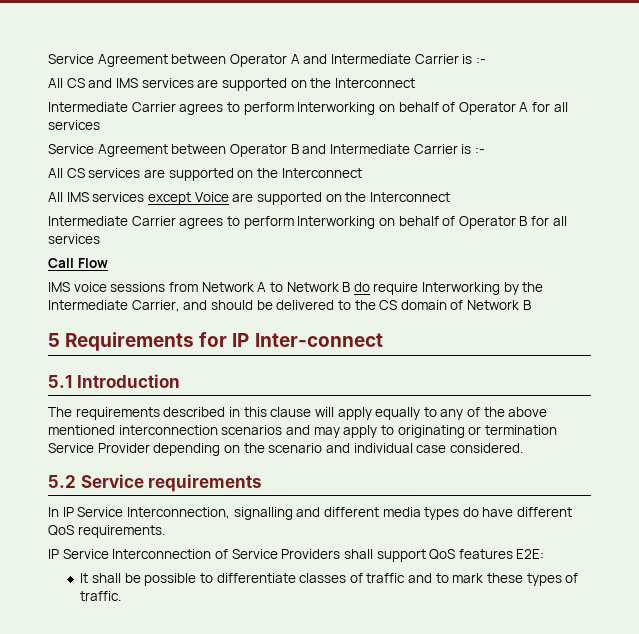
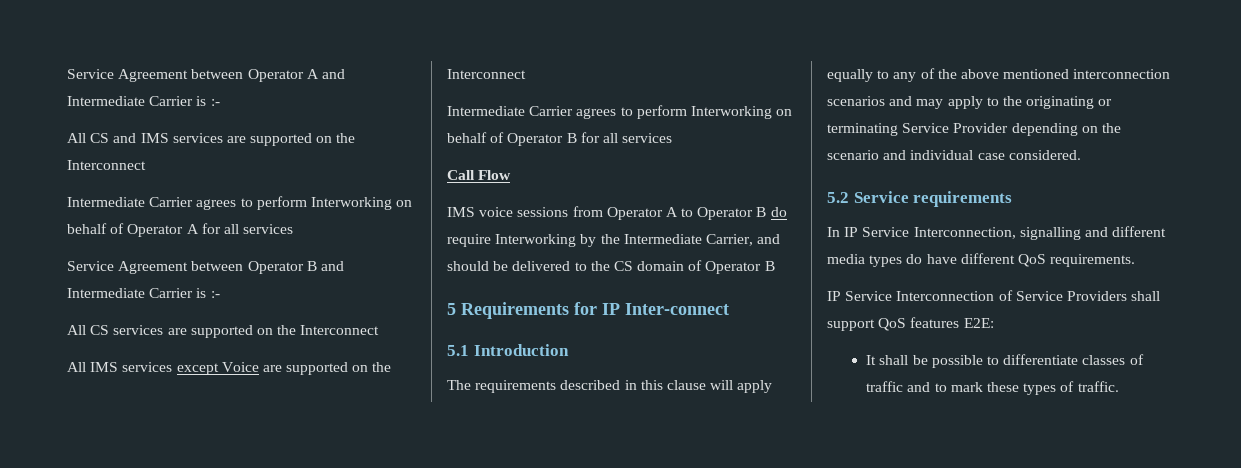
- IMS voice sessions from Network A to Network B do require Interworking by the Intermediate Carrier, and should be delivered to the CS domain of Network B
+ IMS voice sessions from Operator A to Operator B do require Interworking by the Intermediate Carrier, and should be delivered to the CS domain of Operator B
- The requirements described in this clause will apply equally to any of the above mentioned interconnection scenarios and may apply to originating or termination Service Provider depending on the scenario and individual case considered.
+ The requirements described in this clause will apply equally to any of the above mentioned interconnection scenarios and may apply to the originating or terminating Service Provider depending on the scenario and individual case considered.

